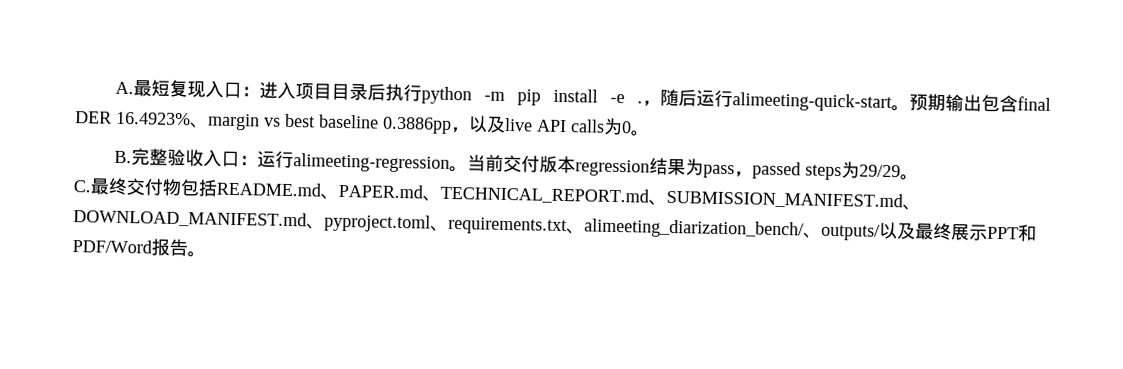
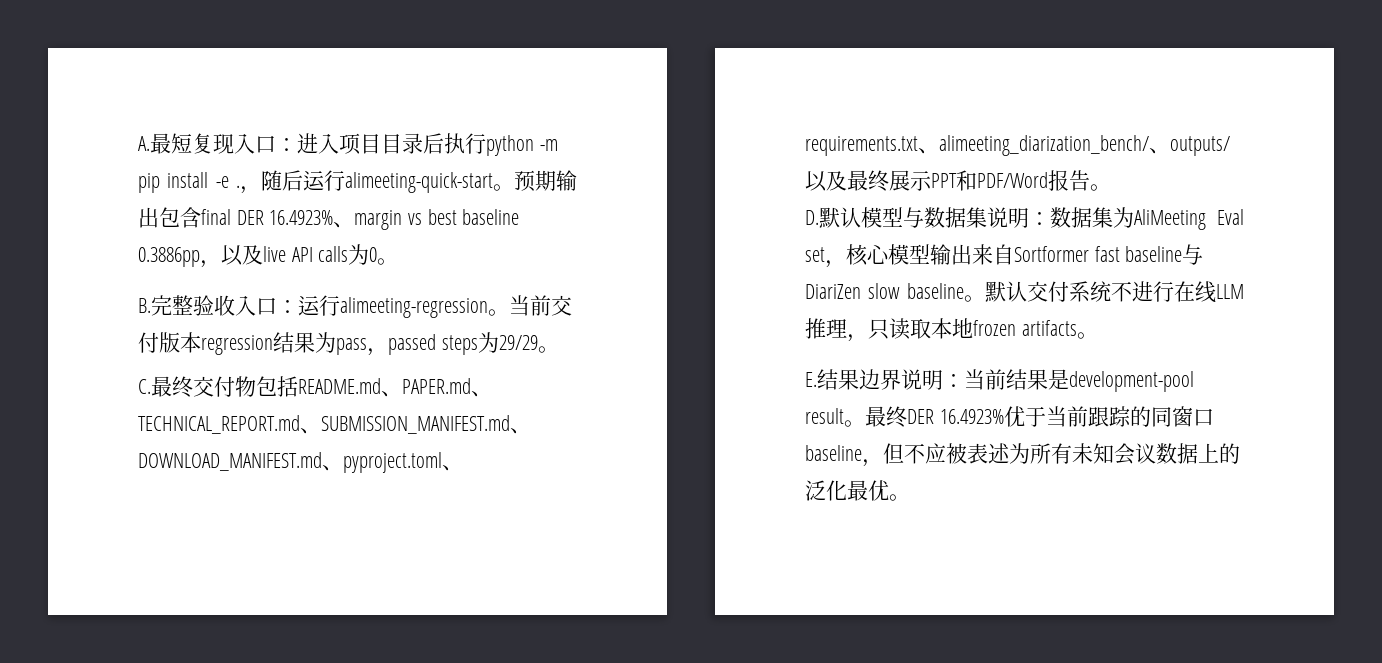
+ D.默认模型与数据集说明：数据集为AliMeeting Eval set，核心模型输出来自Sortformer fast baseline与DiariZen slow baseline。默认交付系统不进行在线LLM推理，只读取本地frozen artifacts。
+ E.结果边界说明：当前结果是development-pool result。最终DER 16.4923%优于当前跟踪的同窗口baseline，但不应被表述为所有未知会议数据上的泛化最优。

